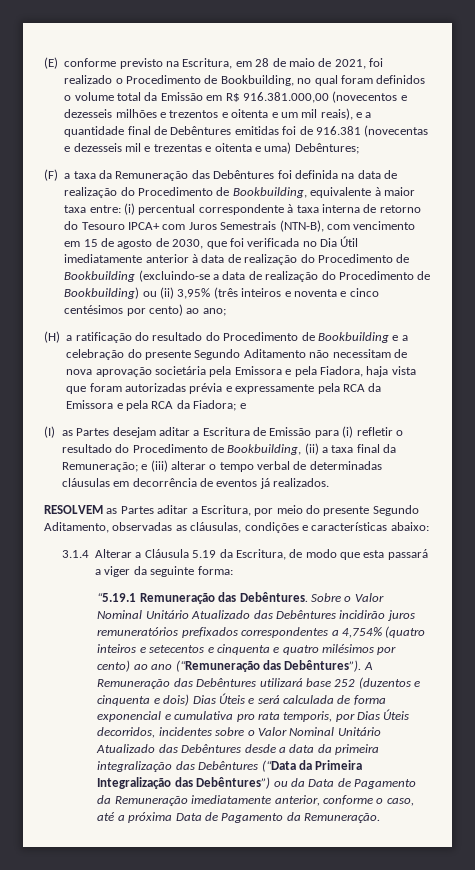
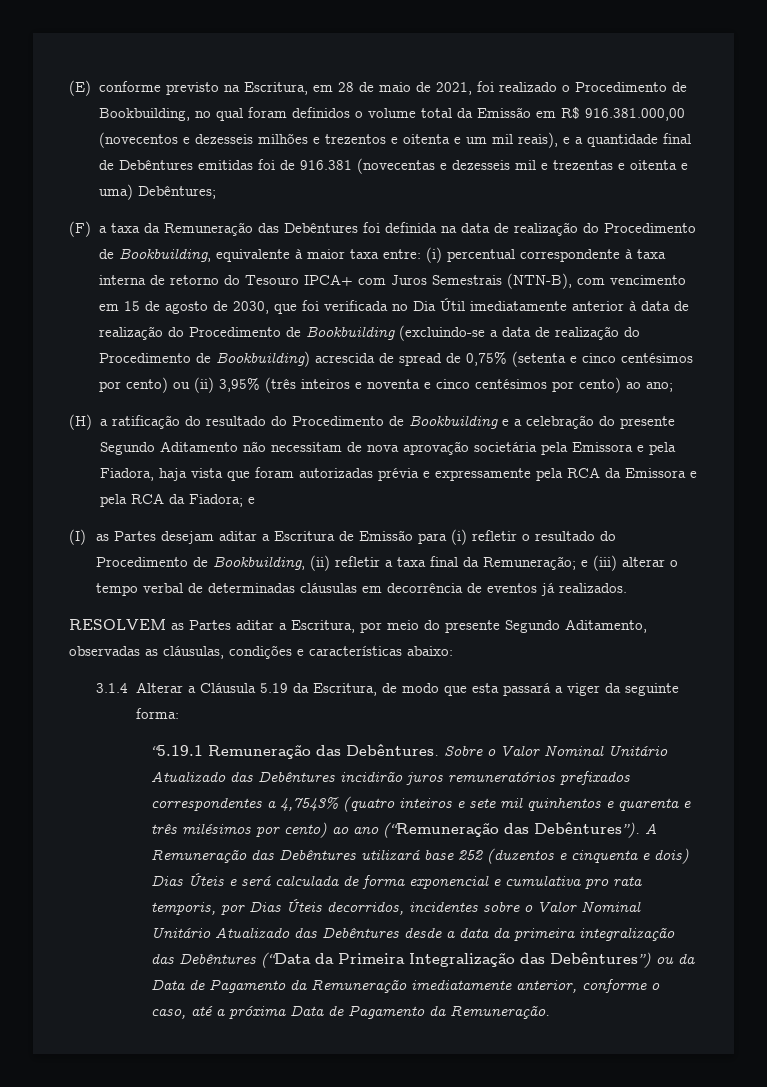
- (i) percentual correspondente à taxa interna de retorno do Tesouro IPCA+ com Juros Semestrais (NTN-B), com vencimento em 15 de agosto de 2030, que foi verificada no Dia Útil imediatamente anterior à data de realização do Procedimento de Bookbuilding (excluindo-se a data de realização do Procedimento de Bookbuilding) ou (ii) 3,95% (três inteiros e noventa e cinco centésimos por cento) ao ano;
+ (i) percentual correspondente à taxa interna de retorno do Tesouro IPCA+ com Juros Semestrais (NTN-B), com vencimento em 15 de agosto de 2030, que foi verificada no Dia Útil imediatamente anterior à data de realização do Procedimento de Bookbuilding (excluindo-se a data de realização do Procedimento de Bookbuilding) acrescida de spread de 0,75% (setenta e cinco centésimos por cento) ou (ii) 3,95% (três inteiros e noventa e cinco centésimos por cento) ao ano;
- (I) as Partes desejam aditar a Escritura de Emissão para (i) refletir o resultado do Procedimento de Bookbuilding, (ii) a taxa final da Remuneração; e (iii) alterar o tempo verbal de determinadas cláusulas em decorrência de eventos já realizados.
+ (I) as Partes desejam aditar a Escritura de Emissão para (i) refletir o resultado do Procedimento de Bookbuilding, (ii) refletir a taxa final da Remuneração; e (iii) alterar o tempo verbal de determinadas cláusulas em decorrência de eventos já realizados.
- Sobre o Valor Nominal Unitário Atualizado das Debêntures incidirão juros remuneratórios prefixados correspondentes a 4,754% (quatro inteiros e setecentos e cinquenta e quatro milésimos por cento) ao ano (“Remuneração das Debêntures”).
+ Sobre o Valor Nominal Unitário Atualizado das Debêntures incidirão juros remuneratórios prefixados correspondentes a 4,7543% (quatro inteiros e sete mil quinhentos e quarenta e três milésimos por cento) ao ano (“Remuneração das Debêntures”).

